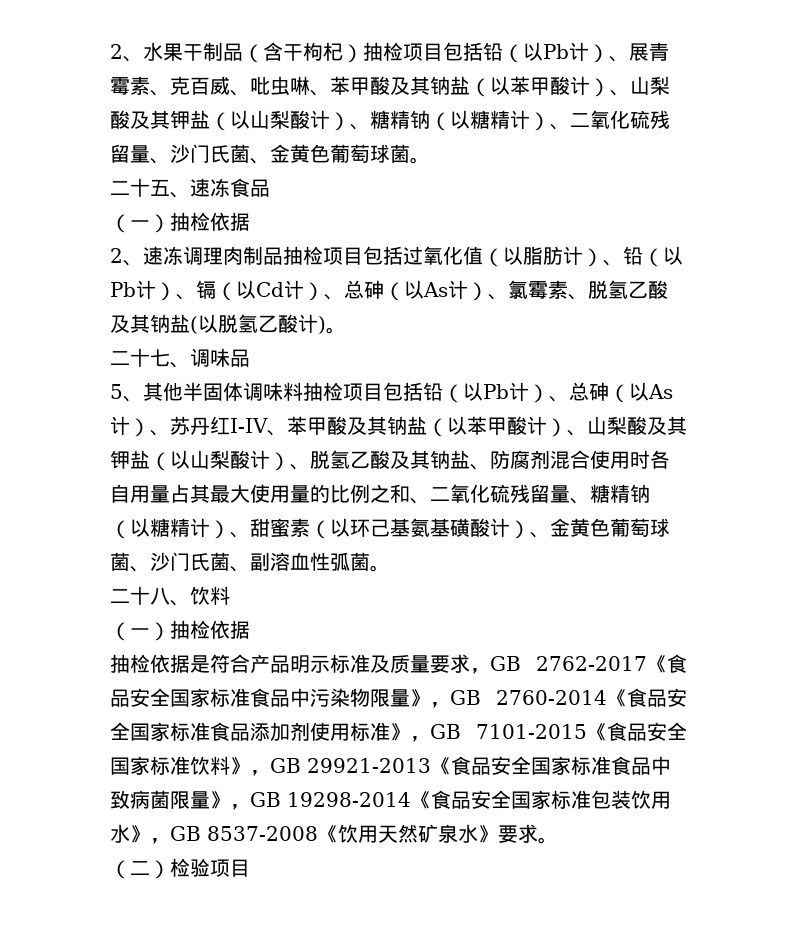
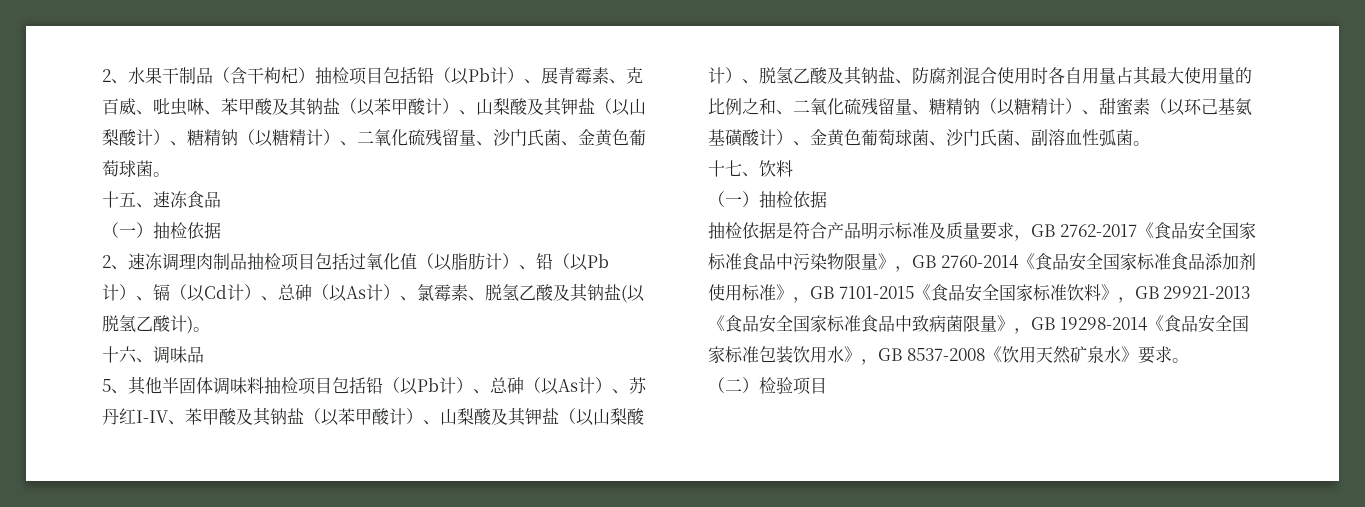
- 二十五、速冻食品
+ 十五、速冻食品
- 二十七、调味品
+ 十六、调味品
- 二十八、饮料
+ 十七、饮料

